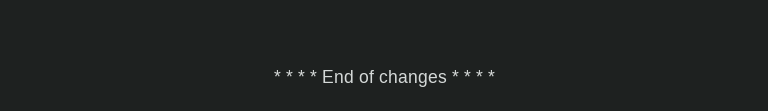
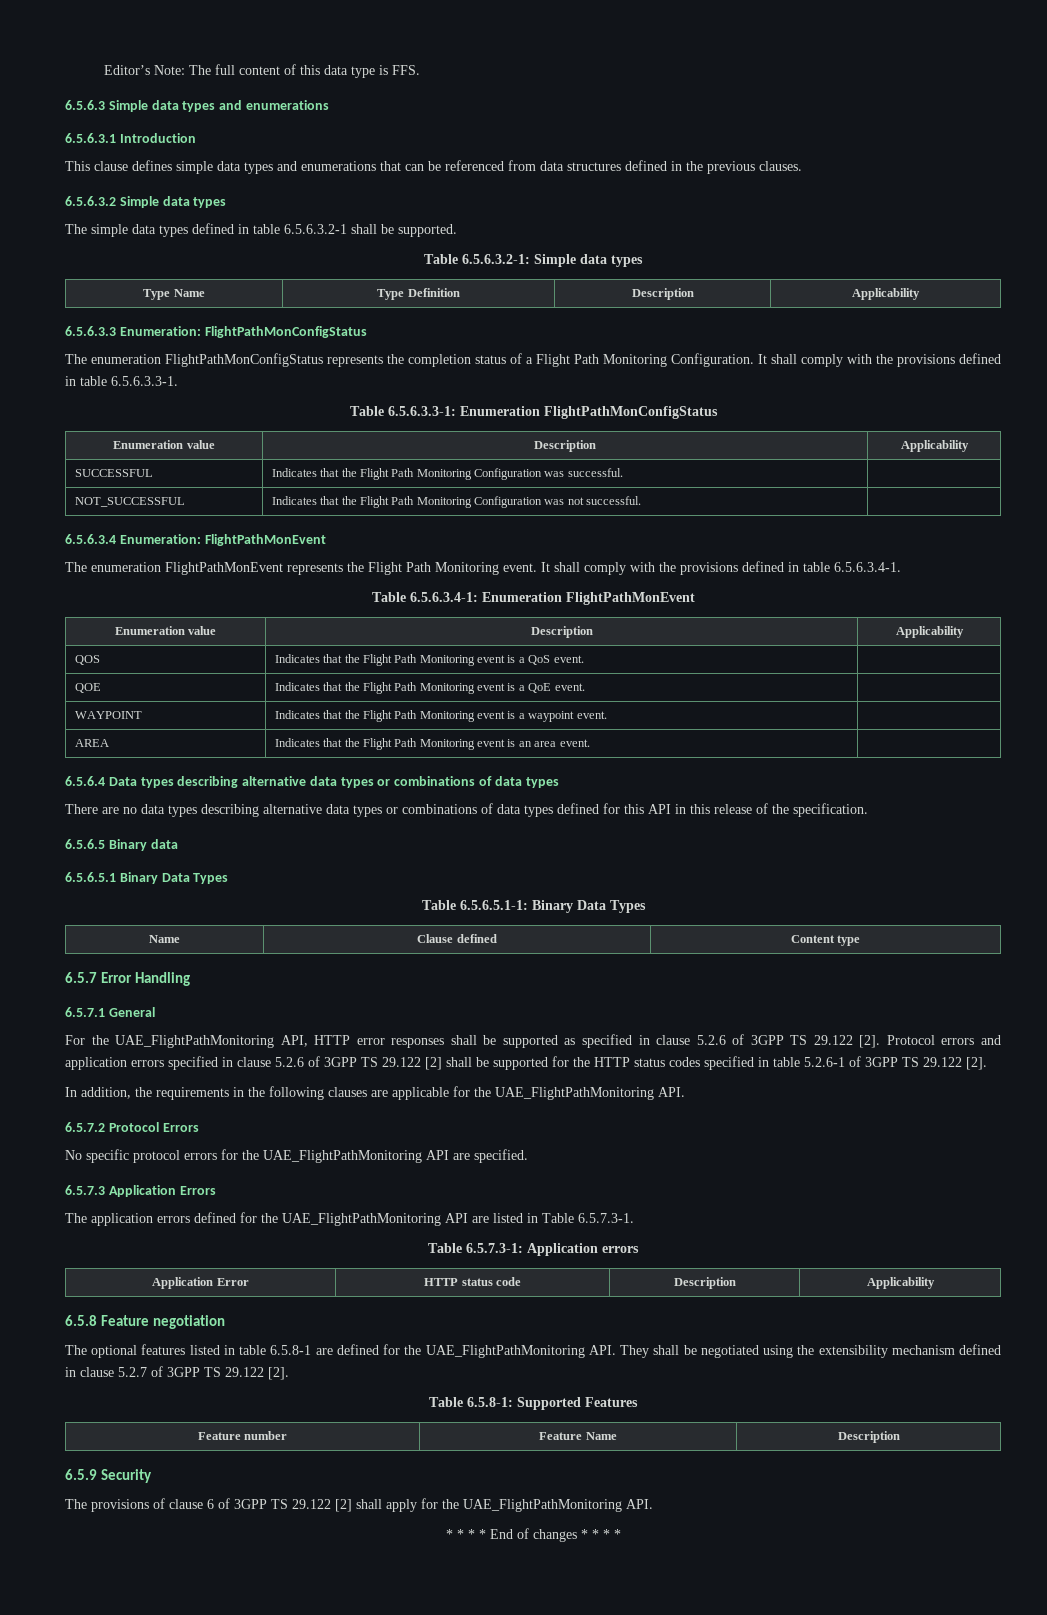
+ Editor’s Note: The full content of this data type is FFS.
+ 6.5.6.3 Simple data types and enumerations
+ 6.5.6.3.1 Introduction
+ This clause defines simple data types and enumerations that can be referenced from data structures defined in the previous clauses.
+ 6.5.6.3.2 Simple data types
+ The simple data types defined in table 6.5.6.3.2-1 shall be supported.
+ Table 6.5.6.3.2-1: Simple data types
+ Type Name | Type Definition | Description | Applicability
+ 6.5.6.3.3 Enumeration: FlightPathMonConfigStatus
+ The enumeration FlightPathMonConfigStatus represents the completion status of a Flight Path Monitoring Configuration. It shall comply with the provisions defined in table 6.5.6.3.3-1.
+ Table 6.5.6.3.3-1: Enumeration FlightPathMonConfigStatus
+ Enumeration value | Description | Applicability
+ SUCCESSFUL | Indicates that the Flight Path Monitoring Configuration was successful. |
+ NOT_SUCCESSFUL | Indicates that the Flight Path Monitoring Configuration was not successful. |
+ 6.5.6.3.4 Enumeration: FlightPathMonEvent
+ The enumeration FlightPathMonEvent represents the Flight Path Monitoring event. It shall comply with the provisions defined in table 6.5.6.3.4-1.
+ Table 6.5.6.3.4-1: Enumeration FlightPathMonEvent
+ Enumeration value | Description | Applicability
+ QOS | Indicates that the Flight Path Monitoring event is a QoS event. |
+ QOE | Indicates that the Flight Path Monitoring event is a QoE event. |
+ WAYPOINT | Indicates that the Flight Path Monitoring event is a waypoint event. |
+ AREA | Indicates that the Flight Path Monitoring event is an area event. |
+ 6.5.6.4 Data types describing alternative data types or combinations of data types
+ There are no data types describing alternative data types or combinations of data types defined for this API in this release of the specification.
+ 6.5.6.5 Binary data
+ 6.5.6.5.1 Binary Data Types
+ Table 6.5.6.5.1-1: Binary Data Types
+ Name | Clause defined | Content type
+ 6.5.7 Error Handling
+ 6.5.7.1 General
+ For the UAE_FlightPathMonitoring API, HTTP error responses shall be supported as specified in clause 5.2.6 of 3GPP TS 29.122 [2]. Protocol errors and application errors specified in clause 5.2.6 of 3GPP TS 29.122 [2] shall be supported for the HTTP status codes specified in table 5.2.6-1 of 3GPP TS 29.122 [2].
+ In addition, the requirements in the following clauses are applicable for the UAE_FlightPathMonitoring API.
+ 6.5.7.2 Protocol Errors
+ No specific protocol errors for the UAE_FlightPathMonitoring API are specified.
+ 6.5.7.3 Application Errors
+ The application errors defined for the UAE_FlightPathMonitoring API are listed in Table 6.5.7.3-1.
+ Table 6.5.7.3-1: Application errors
+ Application Error | HTTP status code | Description | Applicability
+ 6.5.8 Feature negotiation
+ The optional features listed in table 6.5.8-1 are defined for the UAE_FlightPathMonitoring API. They shall be negotiated using the extensibility mechanism defined in clause 5.2.7 of 3GPP TS 29.122 [2].
+ Table 6.5.8-1: Supported Features
+ Feature number | Feature Name | Description
+ 6.5.9 Security
+ The provisions of clause 6 of 3GPP TS 29.122 [2] shall apply for the UAE_FlightPathMonitoring API.

